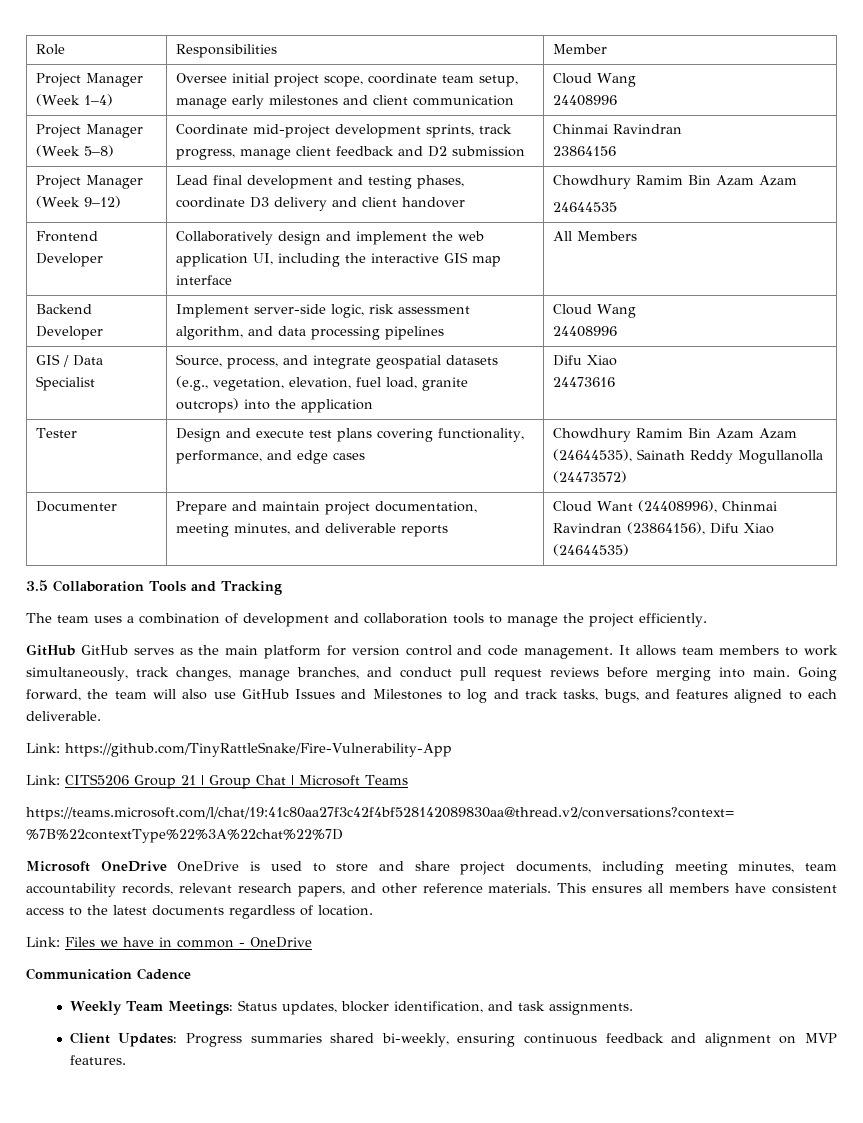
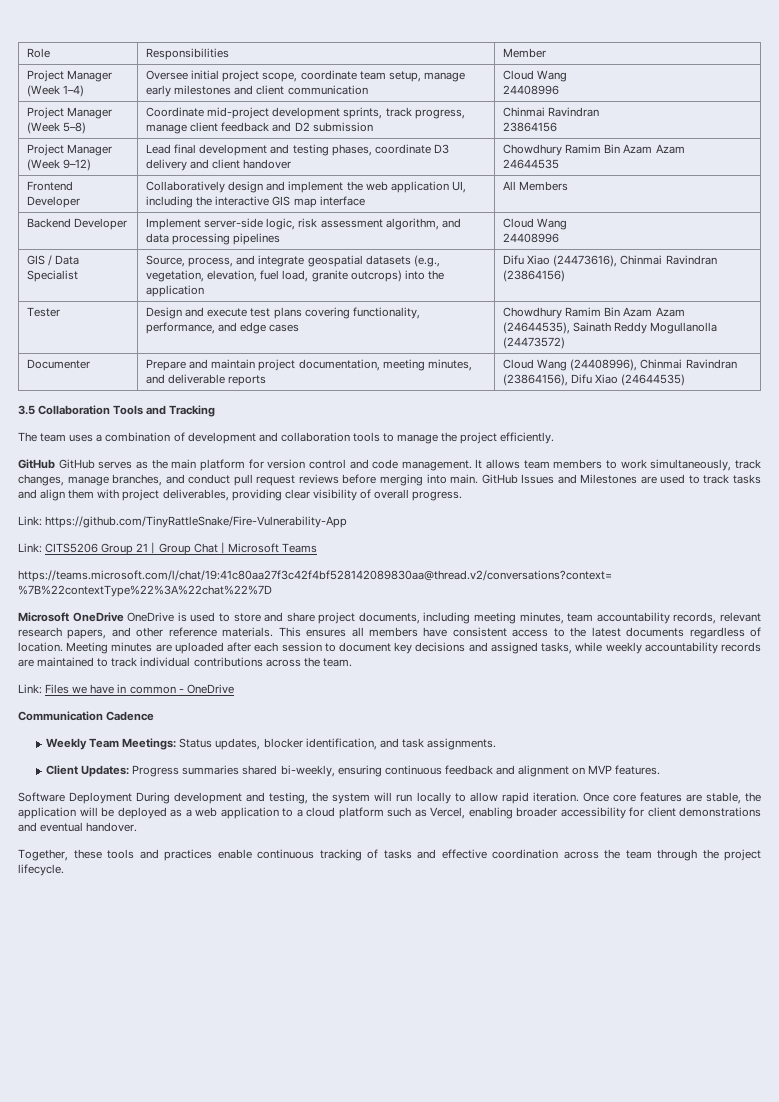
- GIS / Data Specialist | Source, process, and integrate geospatial datasets (e.g., vegetation, elevation, fuel load, granite outcrops) into the application | Difu Xiao
- 24473616
+ GIS / Data Specialist | Source, process, and integrate geospatial datasets (e.g., vegetation, elevation, fuel load, granite outcrops) into the application | Difu Xiao (24473616), Chinmai Ravindran (23864156)
- Documenter | Prepare and maintain project documentation, meeting minutes, and deliverable reports | Cloud Want (24408996), Chinmai Ravindran (23864156), Difu Xiao (24644535)
+ Documenter | Prepare and maintain project documentation, meeting minutes, and deliverable reports | Cloud Wang (24408996), Chinmai Ravindran (23864156), Difu Xiao (24644535)
- Going forward, the team will also use GitHub Issues and Milestones to log and track tasks, bugs, and features aligned to each deliverable.
+ GitHub Issues and Milestones are used to track tasks and align them with project deliverables, providing clear visibility of overall progress.
+ Meeting minutes are uploaded after each session to document key decisions and assigned tasks, while weekly accountability records are maintained to track individual contributions across the team.
+ Software Deployment During development and testing, the system will run locally to allow rapid iteration. Once core features are stable, the application will be deployed as a web application to a cloud platform such as Vercel, enabling broader accessibility for client demonstrations and eventual handover.
+ Together, these tools and practices enable continuous tracking of tasks and effective coordination across the team through the project lifecycle.

